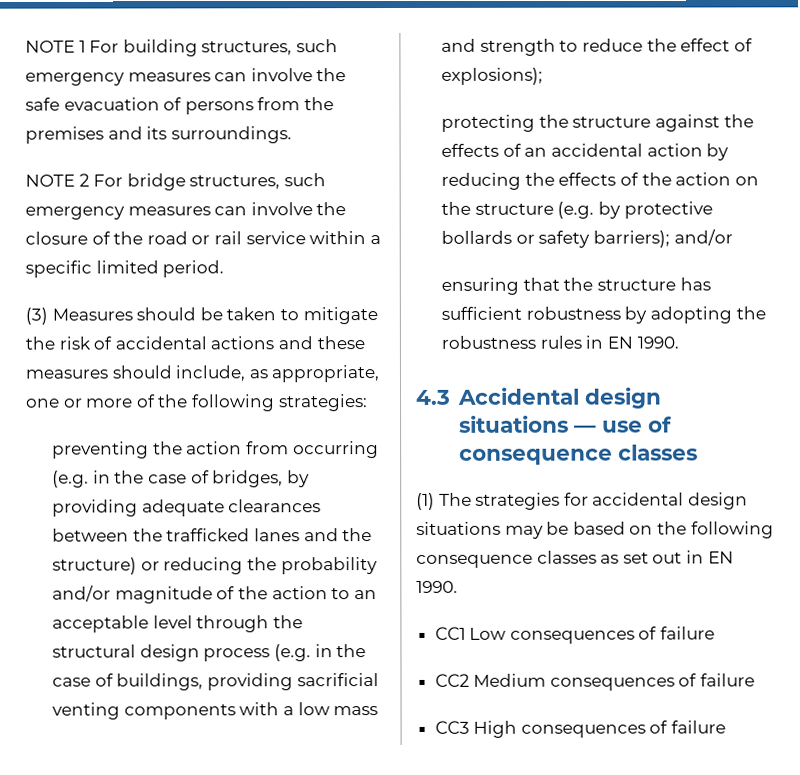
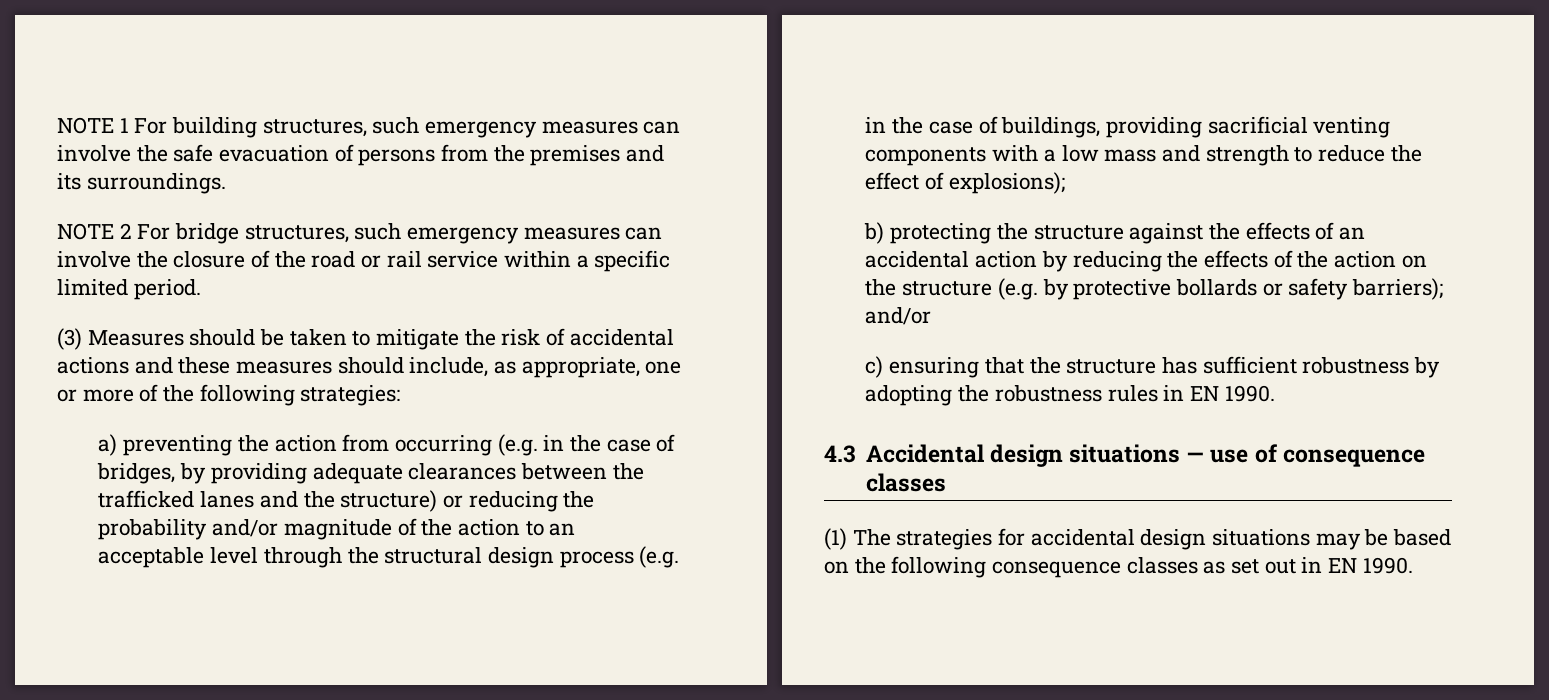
- preventing the action from occurring (e.g. in the case of bridges, by providing adequate clearances between the trafficked lanes and the structure) or reducing the probability and/or magnitude of the action to an acceptable level through the structural design process (e.g. in the case of buildings, providing sacrificial venting components with a low mass and strength to reduce the effect of explosions);
+ a) preventing the action from occurring (e.g. in the case of bridges, by providing adequate clearances between the trafficked lanes and the structure) or reducing the probability and/or magnitude of the action to an acceptable level through the structural design process (e.g. in the case of buildings, providing sacrificial venting components with a low mass and strength to reduce the effect of explosions);
- protecting the structure against the effects of an accidental action by reducing the effects of the action on the structure (e.g. by protective bollards or safety barriers); and/or
+ b) protecting the structure against the effects of an accidental action by reducing the effects of the action on the structure (e.g. by protective bollards or safety barriers); and/or
- ensuring that the structure has sufficient robustness by adopting the robustness rules in EN 1990.
+ c) ensuring that the structure has sufficient robustness by adopting the robustness rules in EN 1990.
- CC1 Low consequences of failure
- CC2 Medium consequences of failure
- CC3 High consequences of failure

